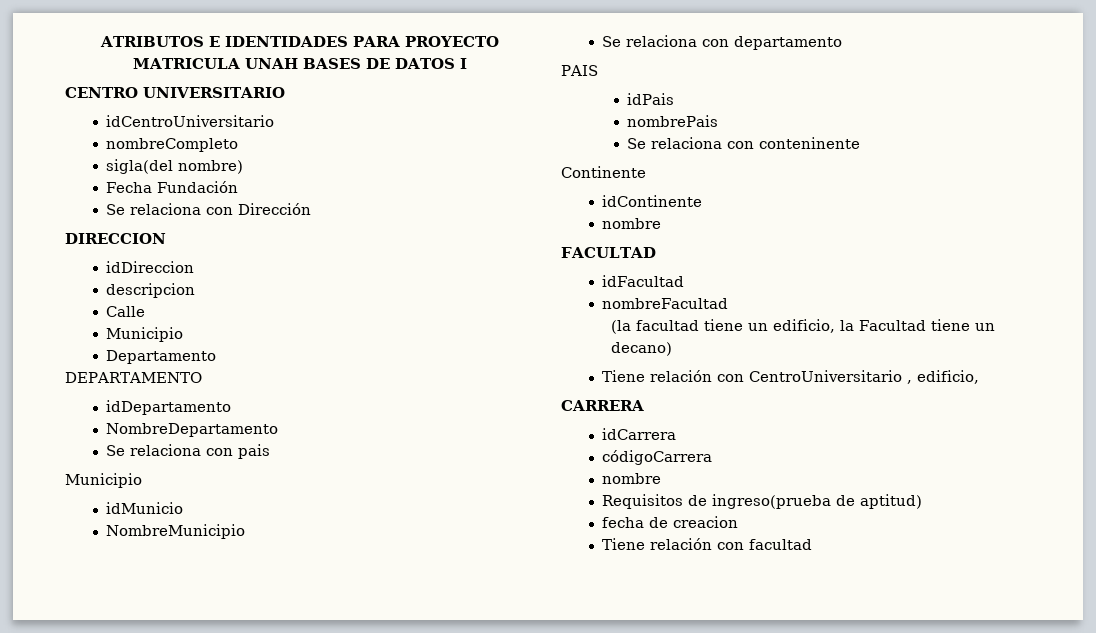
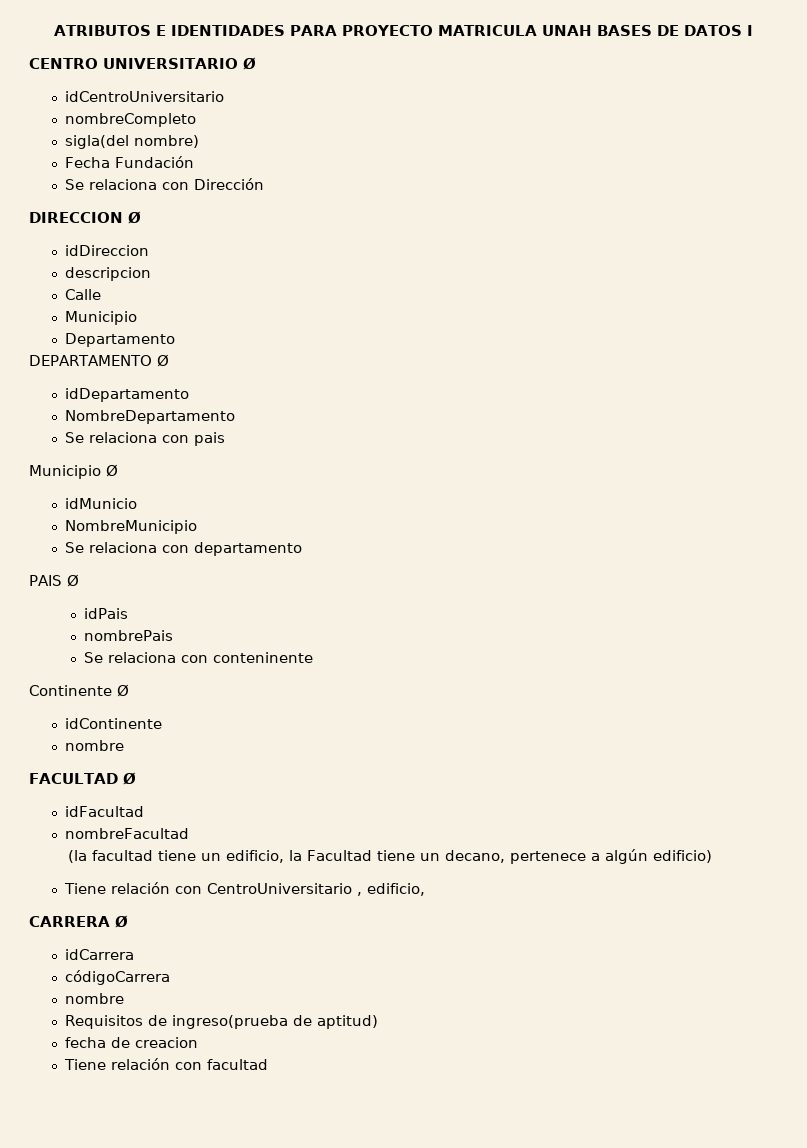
- CENTRO UNIVERSITARIO
+ CENTRO UNIVERSITARIO Ø
- DIRECCION
+ DIRECCION Ø
- DEPARTAMENTO
+ DEPARTAMENTO Ø
  Se relaciona con pais
- Municipio
+ Municipio Ø
- PAIS
+ PAIS Ø
- Continente
+ Continente Ø
- FACULTAD
+ FACULTAD Ø
- (la facultad tiene un edificio, la Facultad tiene un decano)
+ (la facultad tiene un edificio, la Facultad tiene un decano, pertenece a algún edificio)
- CARRERA
+ CARRERA Ø

